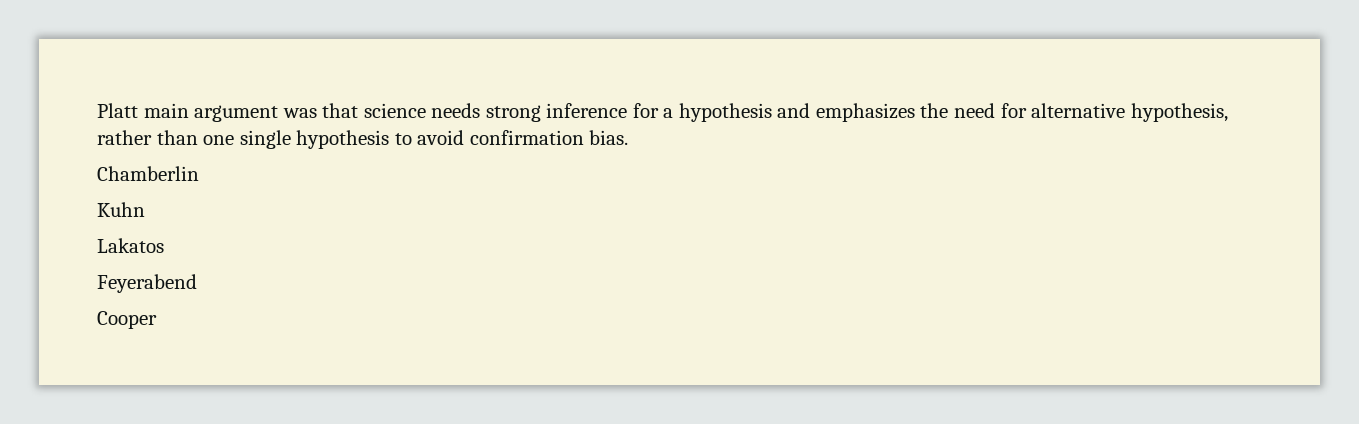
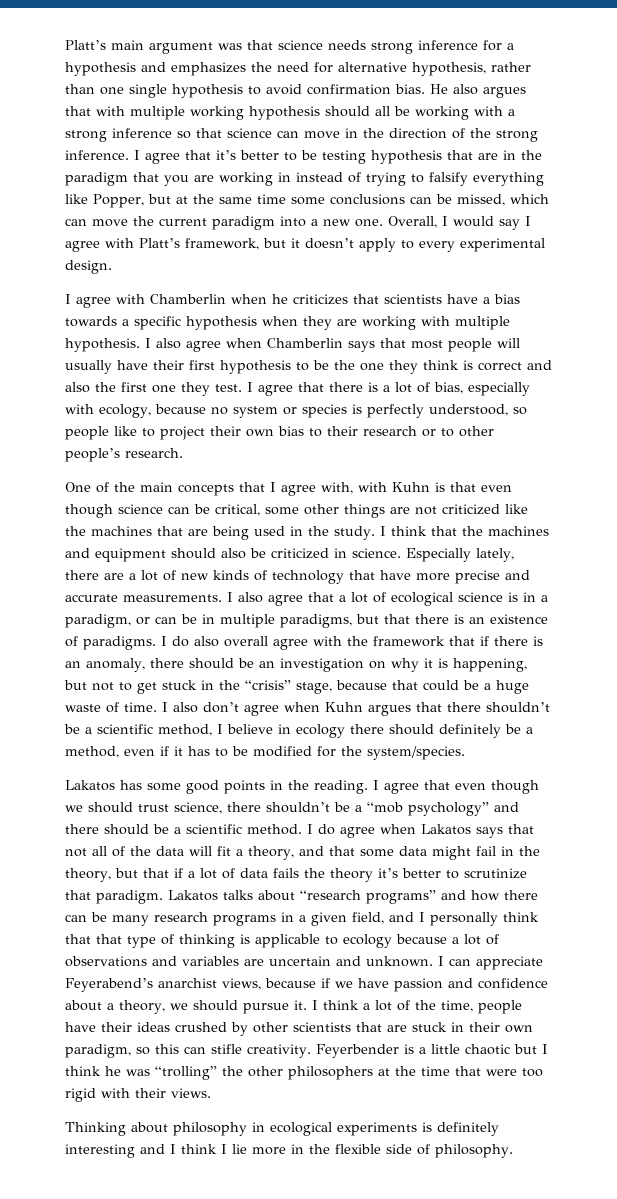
- Platt main argument was that science needs strong inference for a hypothesis and emphasizes the need for alternative hypothesis, rather than one single hypothesis to avoid confirmation bias.
- Chamberlin
- Kuhn
- Lakatos
- Feyerabend
- Cooper
+ Platt’s main argument was that science needs strong inference for a hypothesis and emphasizes the need for alternative hypothesis, rather than one single hypothesis to avoid confirmation bias. He also argues that with multiple working hypothesis should all be working with a strong inference so that science can move in the direction of the strong inference. I agree that it’s better to be testing hypothesis that are in the paradigm that you are working in instead of trying to falsify everything like Popper, but at the same time some conclusions can be missed, which can move the current paradigm into a new one. Overall, I would say I agree with Platt’s framework, but it doesn’t apply to every experimental design.
+ I agree with Chamberlin when he criticizes that scientists have a bias towards a specific hypothesis when they are working with multiple hypothesis. I also agree when Chamberlin says that most people will usually have their first hypothesis to be the one they think is correct and also the first one they test. I agree that there is a lot of bias, especially with ecology, because no system or species is perfectly understood, so people like to project their own bias to their research or to other people’s research.
+ One of the main concepts that I agree with, with Kuhn is that even though science can be critical, some other things are not criticized like the machines that are being used in the study. I think that the machines and equipment should also be criticized in science. Especially lately, there are a lot of new kinds of technology that have more precise and accurate measurements. I also agree that a lot of ecological science is in a paradigm, or can be in multiple paradigms, but that there is an existence of paradigms. I do also overall agree with the framework that if there is an anomaly, there should be an investigation on why it is happening, but not to get stuck in the “crisis” stage, because that could be a huge waste of time. I also don’t agree when Kuhn argues that there shouldn’t be a scientific method, I believe in ecology there should definitely be a method, even if it has to be modified for the system/species.
+ Lakatos has some good points in the reading. I agree that even though we should trust science, there shouldn’t be a “mob psychology” and there should be a scientific method. I do agree when Lakatos says that not all of the data will fit a theory, and that some data might fail in the theory, but that if a lot of data fails the theory it’s better to scrutinize that paradigm. Lakatos talks about “research programs” and how there can be many research programs in a given field, and I personally think that that type of thinking is applicable to ecology because a lot of observations and variables are uncertain and unknown. I can appreciate Feyerabend’s anarchist views, because if we have passion and confidence about a theory, we should pursue it. I think a lot of the time, people have their ideas crushed by other scientists that are stuck in their own paradigm, so this can stifle creativity. Feyerbender is a little chaotic but I think he was “trolling” the other philosophers at the time that were too rigid with their views.
+ Thinking about philosophy in ecological experiments is definitely interesting and I think I lie more in the flexible side of philosophy.

